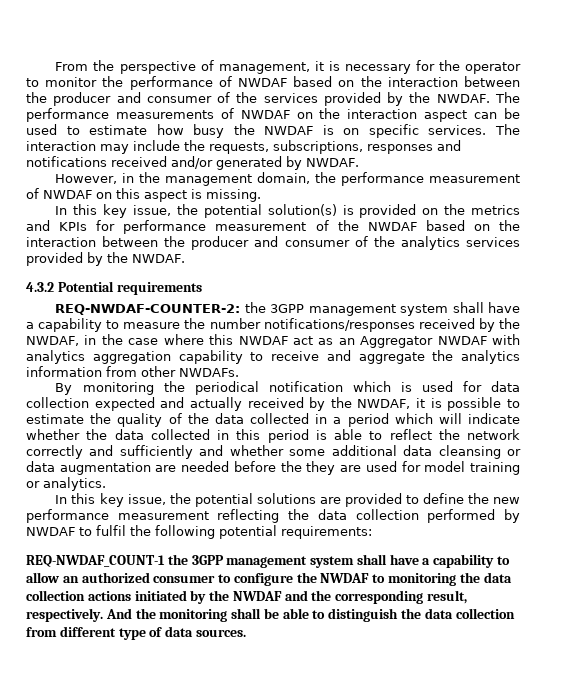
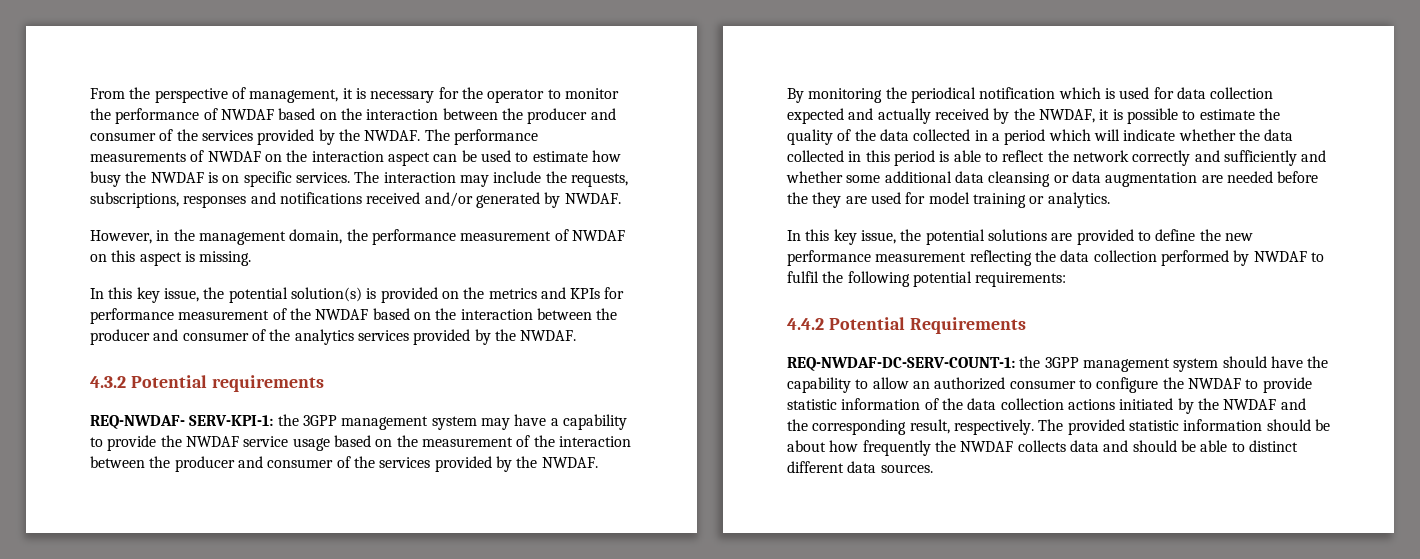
- REQ-NWDAF-COUNTER-2: the 3GPP management system shall have a capability to measure the number notifications/responses received by the NWDAF, in the case where this NWDAF act as an Aggregator NWDAF with analytics aggregation capability to receive and aggregate the analytics information from other NWDAFs.
+ REQ-NWDAF- SERV-KPI-1: the 3GPP management system may have a capability to provide the NWDAF service usage based on the measurement of the interaction between the producer and consumer of the services provided by the NWDAF.
- REQ-NWDAF_COUNT-1 the 3GPP management system shall have a capability to allow an authorized consumer to configure the NWDAF to monitoring the data collection actions initiated by the NWDAF and the corresponding result, respectively.
+ 4.4.2 Potential Requirements
+ REQ-NWDAF-DC-SERV-COUNT-1: the 3GPP management system should have the capability to allow an authorized consumer to configure the NWDAF to provide statistic information of the data collection actions initiated by the NWDAF and the corresponding result, respectively.
- And the monitoring shall be able to distinguish the data collection from different type of data sources.
+ The provided statistic information should be about how frequently the NWDAF collects data and should be able to distinct different data sources.

